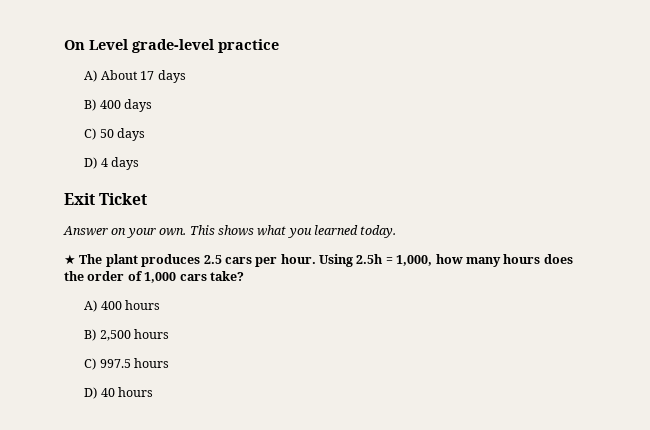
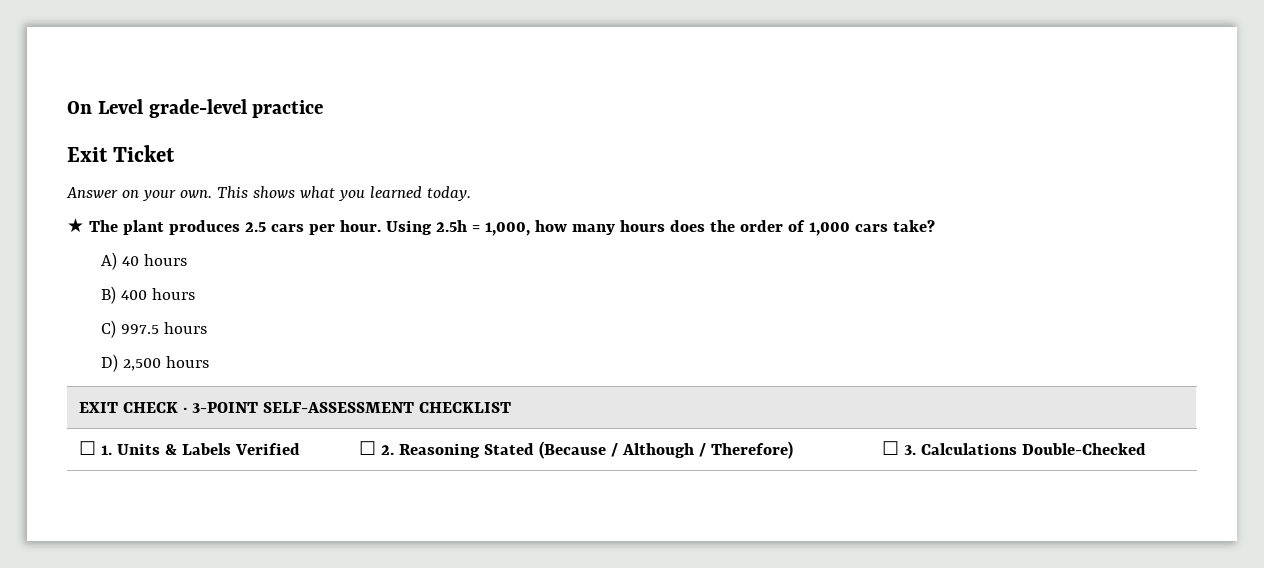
- A) About 17 days
- B) 400 days
- C) 50 days
- D) 4 days
- A) 400 hours
+ A) 40 hours
- B) 2,500 hours
+ B) 400 hours
- D) 40 hours
+ D) 2,500 hours
+ EXIT CHECK · 3-POINT SELF-ASSESSMENT CHECKLIST
+ ☐ 1. Units & Labels Verified | ☐ 2. Reasoning Stated (Because / Although / Therefore) | ☐ 3. Calculations Double-Checked

